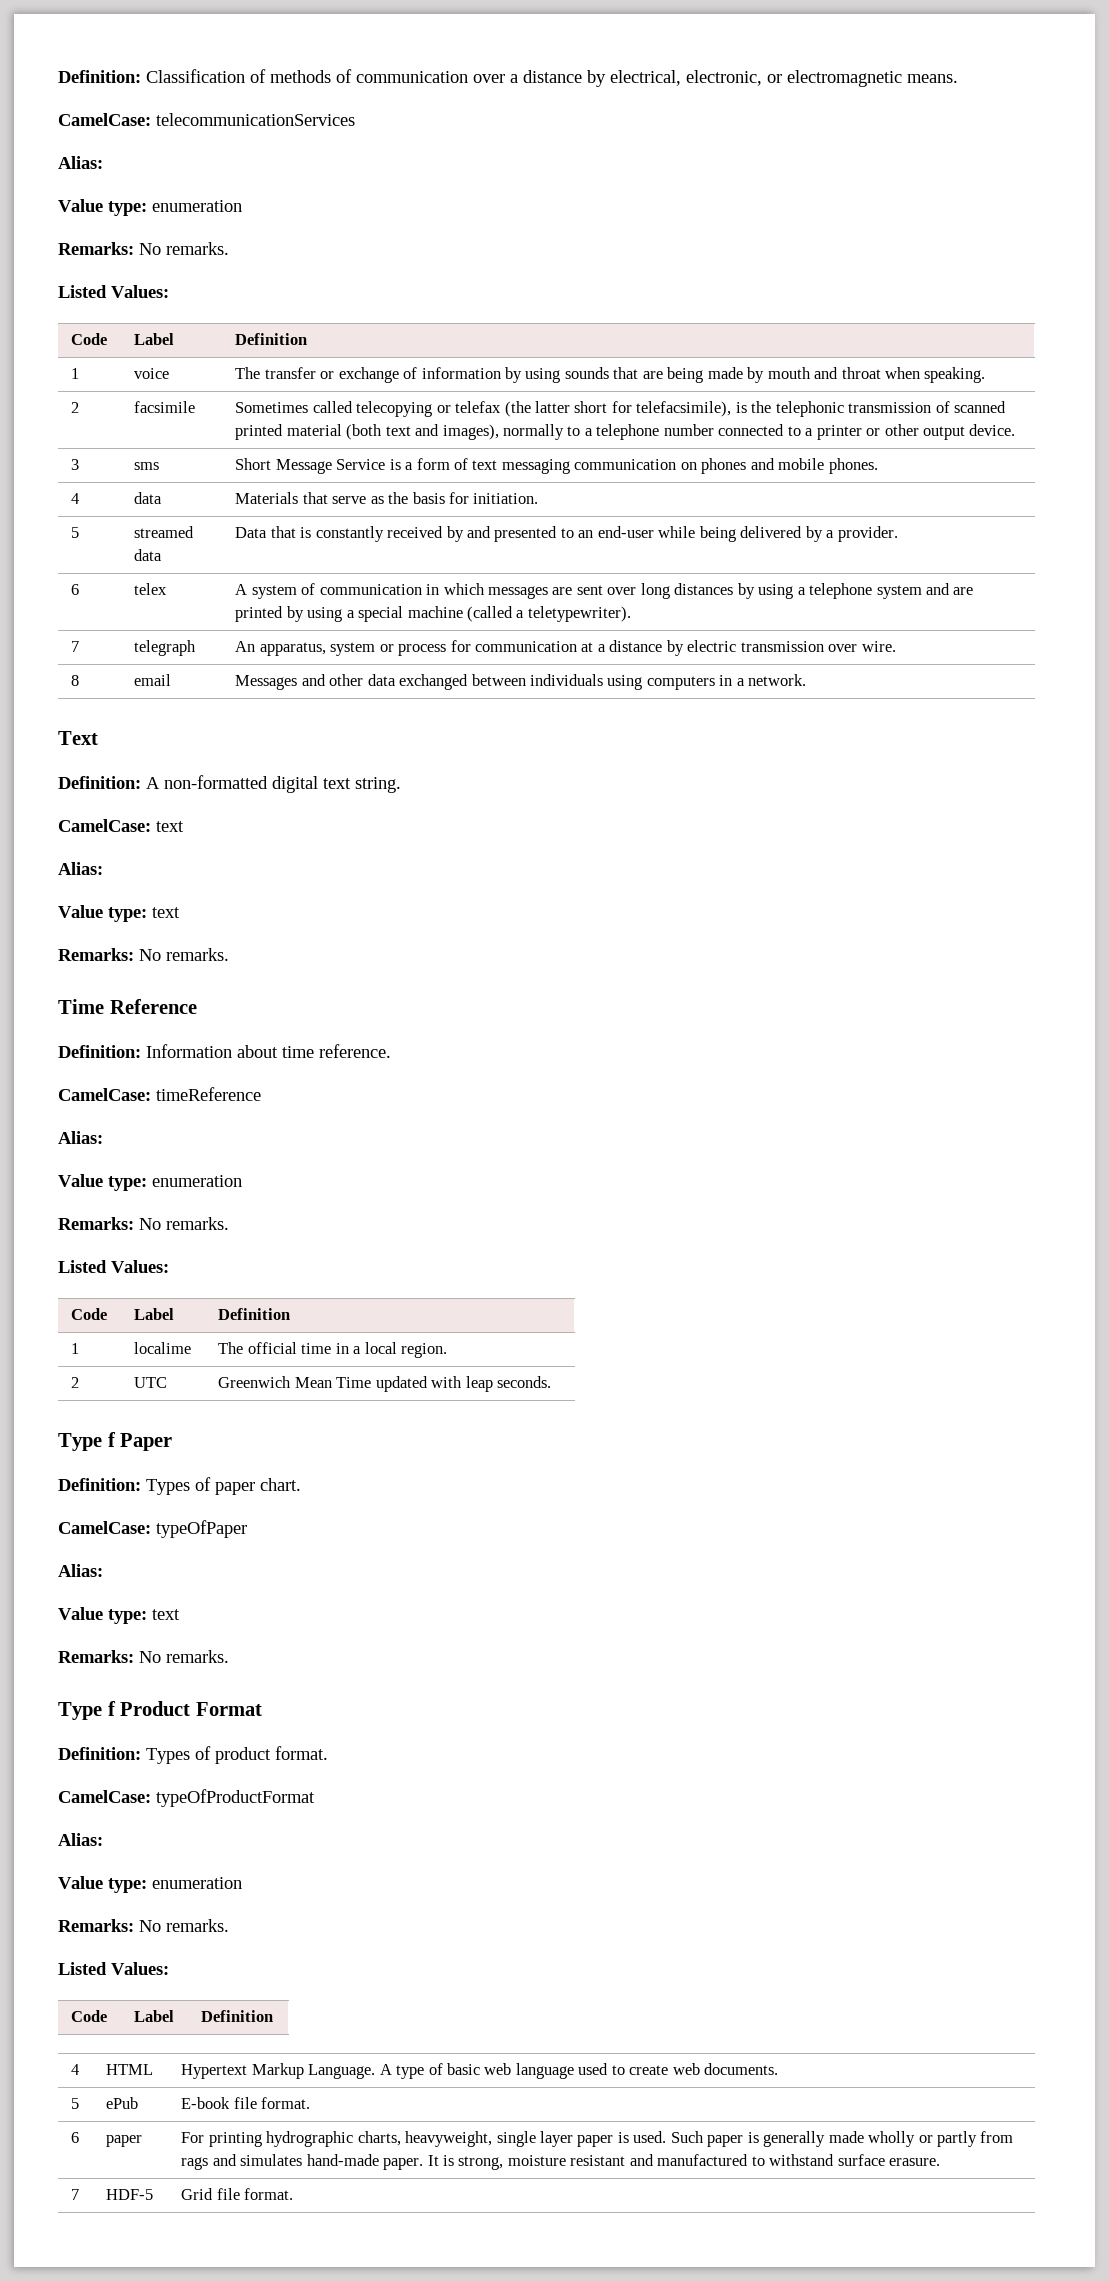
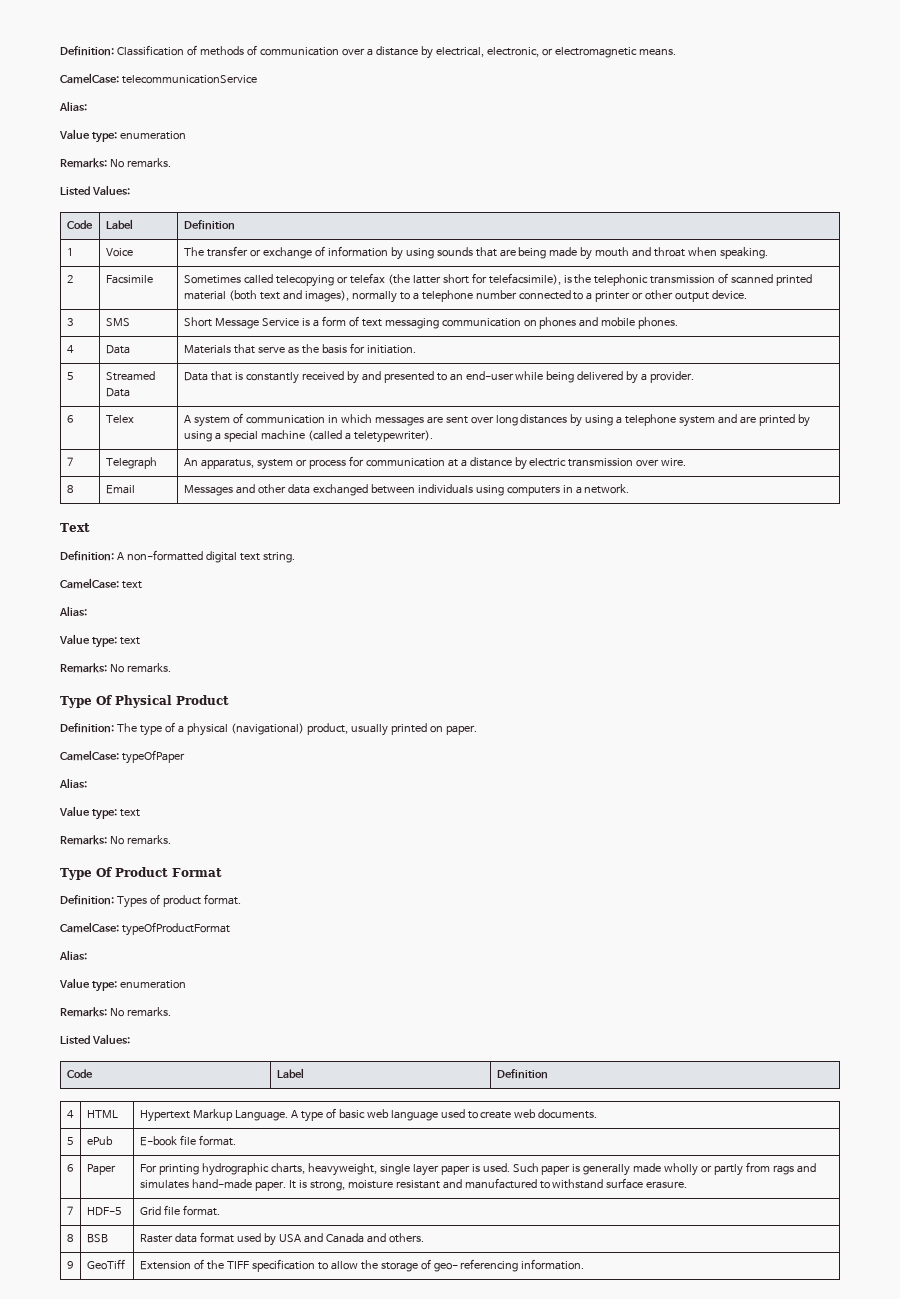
- CamelCase: telecommunicationServices
+ CamelCase: telecommunicationService
- 1 | voice | The transfer or exchange of information by using sounds that are being made by mouth and throat when speaking.
+ 1 | Voice | The transfer or exchange of information by using sounds that are being made by mouth and throat when speaking.
- 2 | facsimile | Sometimes called telecopying or telefax (the latter short for telefacsimile), is the telephonic transmission of scanned printed material (both text and images), normally to a telephone number connected to a printer or other output device.
+ 2 | Facsimile | Sometimes called telecopying or telefax (the latter short for telefacsimile), is the telephonic transmission of scanned printed material (both text and images), normally to a telephone number connected to a printer or other output device.
- 3 | sms | Short Message Service is a form of text messaging communication on phones and mobile phones.
+ 3 | SMS | Short Message Service is a form of text messaging communication on phones and mobile phones.
- 4 | data | Materials that serve as the basis for initiation.
+ 4 | Data | Materials that serve as the basis for initiation.
- 5 | streamed data | Data that is constantly received by and presented to an end-user while being delivered by a provider.
+ 5 | Streamed Data | Data that is constantly received by and presented to an end-user while being delivered by a provider.
- 6 | telex | A system of communication in which messages are sent over long distances by using a telephone system and are printed by using a special machine (called a teletypewriter).
+ 6 | Telex | A system of communication in which messages are sent over long distances by using a telephone system and are printed by using a special machine (called a teletypewriter).
- 7 | telegraph | An apparatus, system or process for communication at a distance by electric transmission over wire.
+ 7 | Telegraph | An apparatus, system or process for communication at a distance by electric transmission over wire.
- 8 | email | Messages and other data exchanged between individuals using computers in a network.
+ 8 | Email | Messages and other data exchanged between individuals using computers in a network.
- Time Reference
- Definition: Information about time reference.
- CamelCase: timeReference
- Alias:
- Value type: enumeration
- Remarks: No remarks.
- Listed Values:
- Code | Label | Definition
- 1 | localime | The official time in a local region.
- 2 | UTC | Greenwich Mean Time updated with leap seconds.
- Type f Paper
- Definition: Types of paper chart.
+ Type Of Physical Product
+ Definition: The type of a physical (navigational) product, usually printed on paper.
- Type f Product Format
+ Type Of Product Format
- 6 | paper | For printing hydrographic charts, heavyweight, single layer paper is used. Such paper is generally made wholly or partly from rags and simulates hand-made paper. It is strong, moisture resistant and manufactured to withstand surface erasure.
+ 6 | Paper | For printing hydrographic charts, heavyweight, single layer paper is used. Such paper is generally made wholly or partly from rags and simulates hand-made paper. It is strong, moisture resistant and manufactured to withstand surface erasure.
+ 8 | BSB | Raster data format used by USA and Canada and others.
+ 9 | GeoTiff | Extension of the TIFF specification to allow the storage of geo- referencing information.

